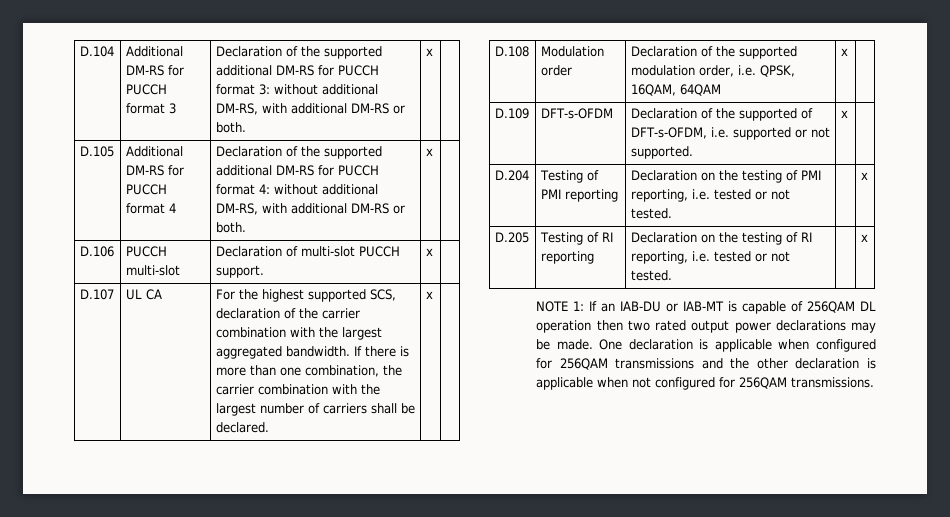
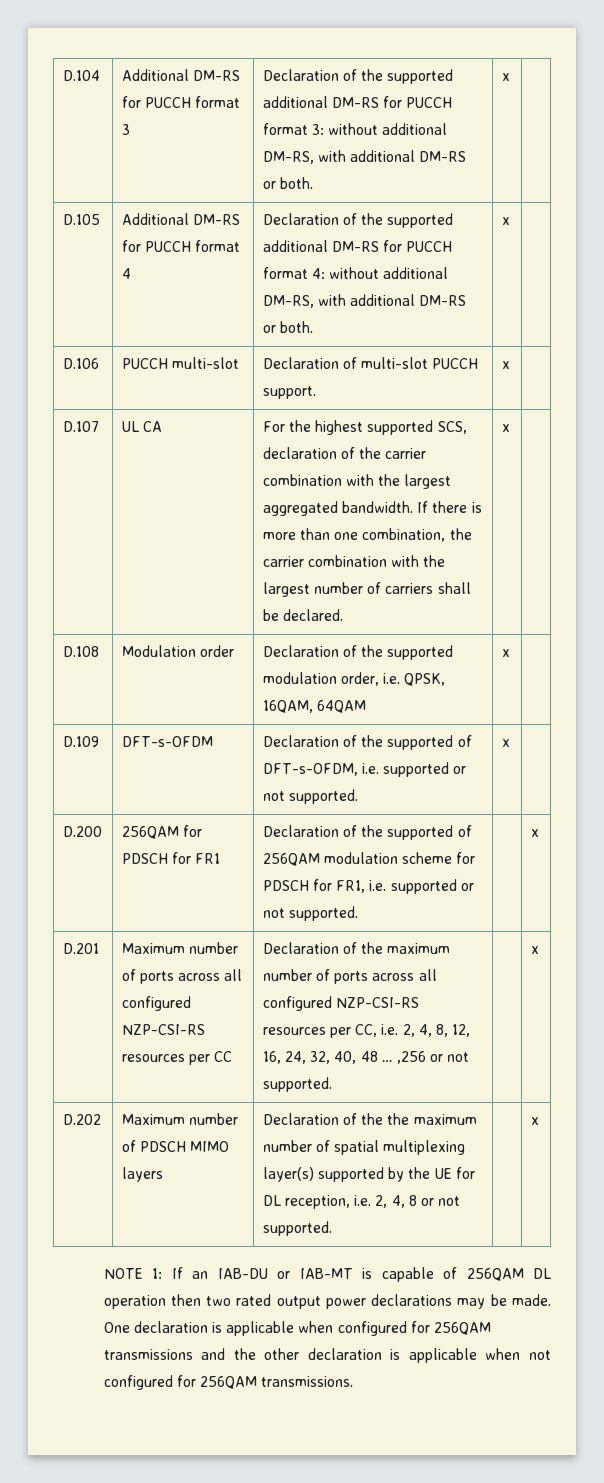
- D.204 | Testing of PMI reporting | Declaration on the testing of PMI reporting, i.e. tested or not tested. | | x
- D.205 | Testing of RI reporting | Declaration on the testing of RI reporting, i.e. tested or not tested. | | x
+ D.200 | 256QAM for PDSCH for FR1 | Declaration of the supported of 256QAM modulation scheme for PDSCH for FR1, i.e. supported or not supported. | | x
+ D.201 | Maximum number of ports across all configured NZP-CSI-RS resources per CC | Declaration of the maximum number of ports across all configured NZP-CSI-RS resources per CC, i.e. 2, 4, 8, 12, 16, 24, 32, 40, 48 … ,256 or not supported. | | x
+ D.202 | Maximum number of PDSCH MIMO layers | Declaration of the the maximum number of spatial multiplexing layer(s) supported by the UE for DL reception, i.e. 2, 4, 8 or not supported. | | x

